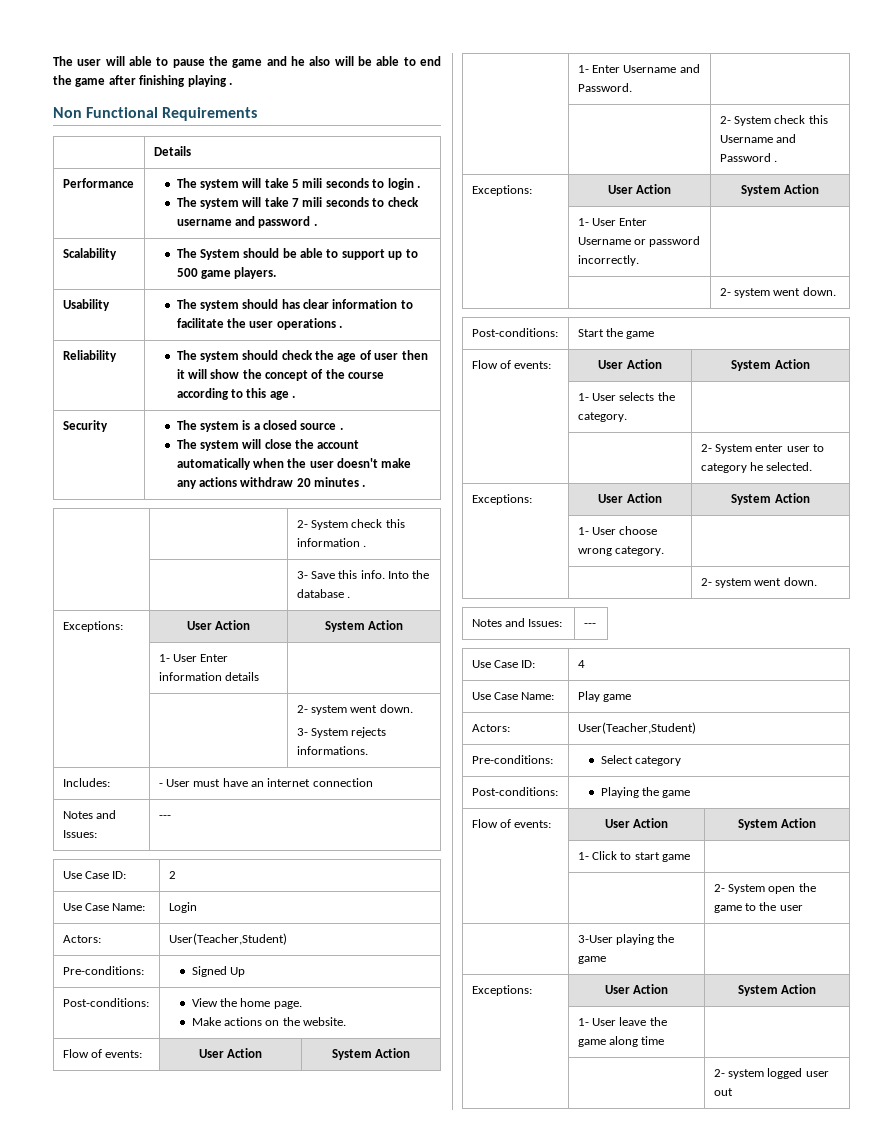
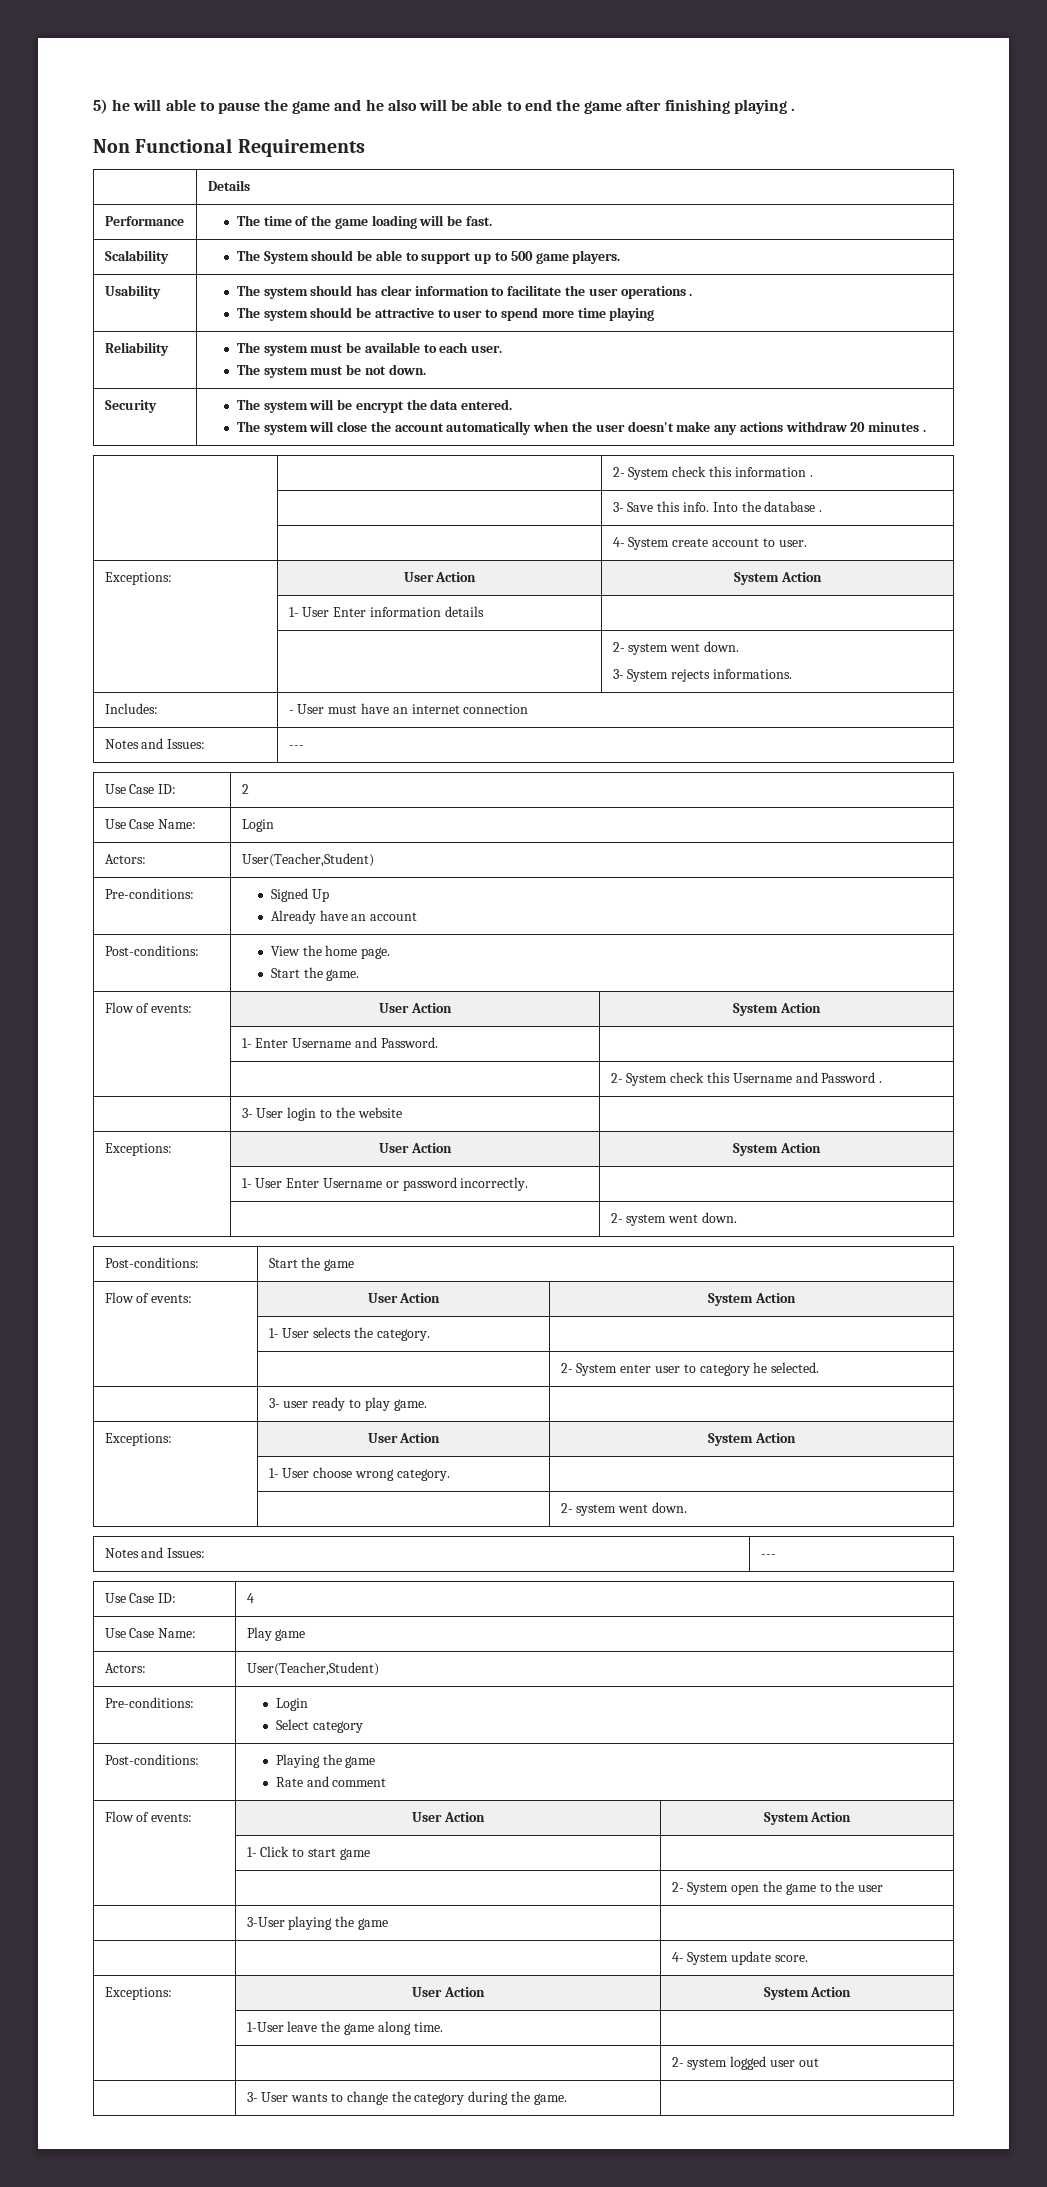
- The user will able to pause the game and he also will be able to end the game after finishing playing .
+ 5) he will able to pause the game and he also will be able to end the game after finishing playing .
- Performance | The system will take 5 mili seconds to login .
- The system will take 7 mili seconds to check username and password .
+ Performance | The time of the game loading will be fast.
  Usability | The system should has clear information to facilitate the user operations .
- Reliability | The system should check the age of user then it will show the concept of the course according to this age .
- Security | The system is a closed source .
+ The system should be attractive to user to spend more time playing
+ Reliability | The system must be available to each user.
+ The system must be not down.
+ Security | The system will be encrypt the data entered.
+ | | 4- System create account to user.
  Pre-conditions: | Signed Up
+ Already have an account
  Post-conditions: | View the home page.
- Make actions on the website.
+ Start the game.
+ | 3- User login to the website |
+ | 3- user ready to play game. |
- Pre-conditions: | Select category
+ Pre-conditions: | Login
+ Select category
  Post-conditions: | Playing the game
+ Rate and comment
  | 3-User playing the game |
+ | | 4- System update score.
  Exceptions: | User Action | System Action
- | 1- User leave the game along time |
+ | 1-User leave the game along time. |
+ | 3- User wants to change the category during the game. |

